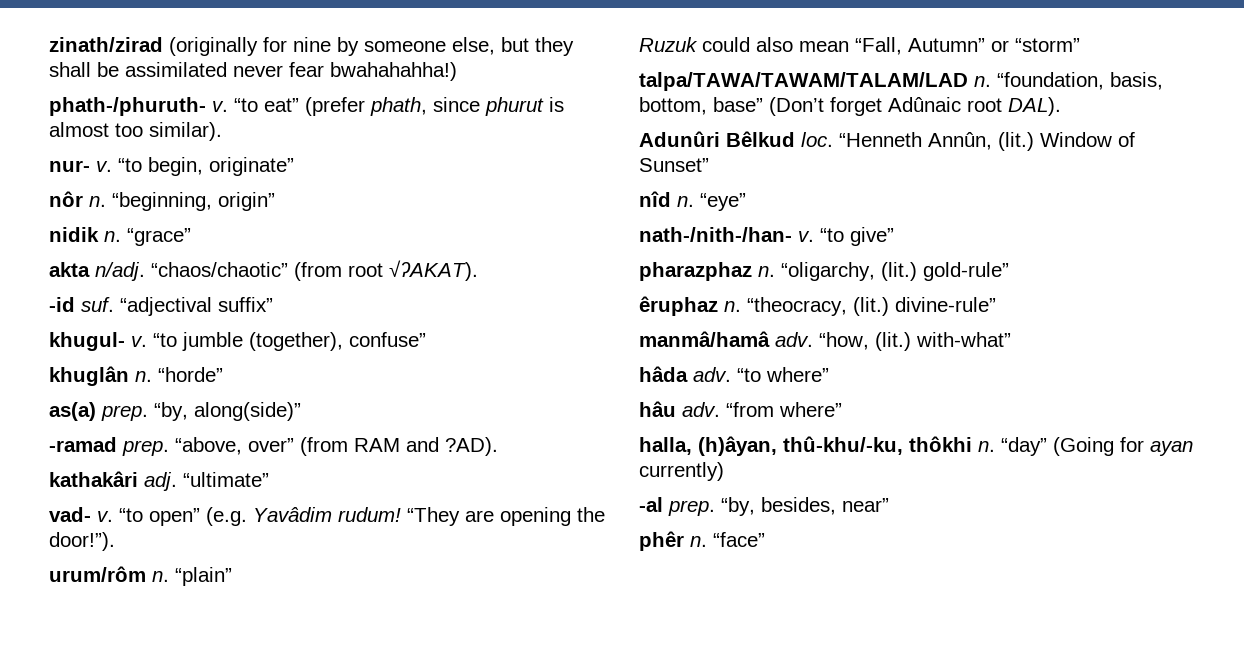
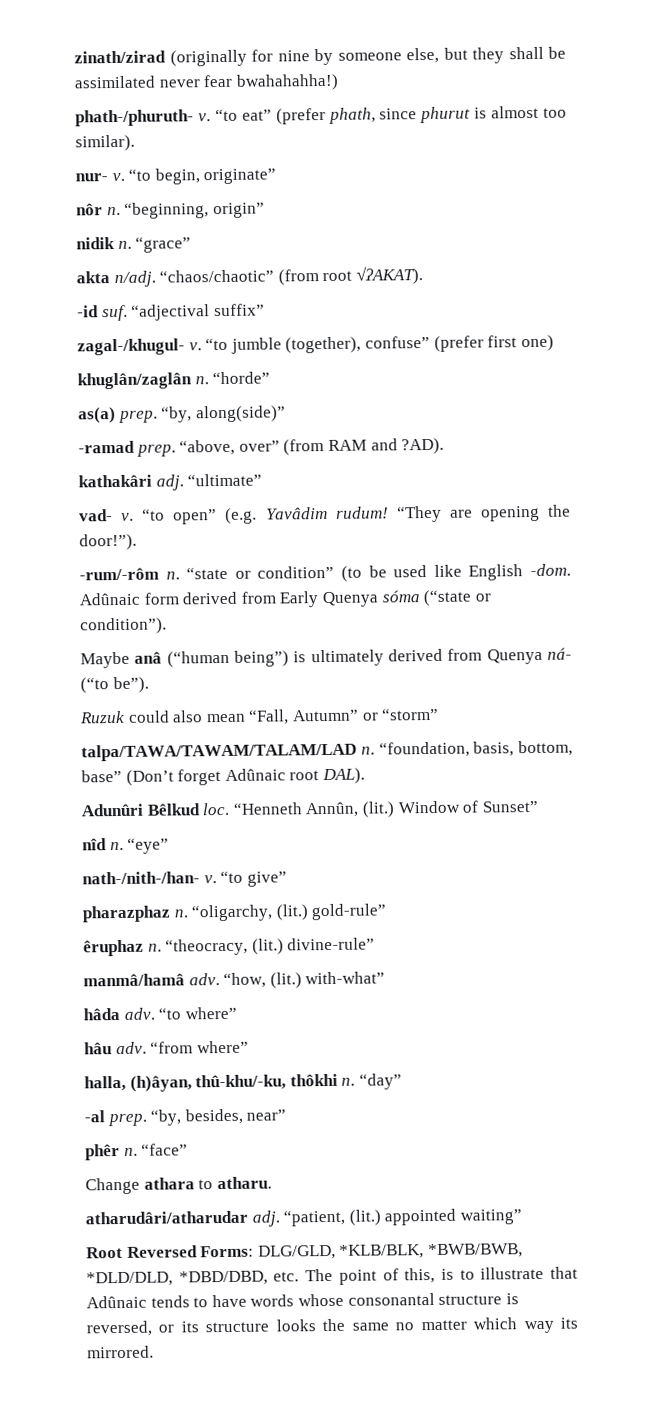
- khugul- v.
+ zagal-/khugul- v.
- “to jumble (together), confuse”
- khuglân n.
+ “to jumble (together), confuse” (prefer first one)
+ khuglân/zaglân n.
- urum/rôm n. “plain”
+ -rum/-rôm n. “state or condition” (to be used like English -dom. Adûnaic form derived from Early Quenya sóma (“state or condition”).
+ Maybe anâ (“human being”) is ultimately derived from Quenya ná- (“to be”).
- “day” (Going for ayan currently)
+ “day”
+ Change athara to atharu.
+ atharudâri/atharudar adj. “patient, (lit.) appointed waiting”
+ Root Reversed Forms: DLG/GLD, *KLB/BLK, *BWB/BWB, *DLD/DLD, *DBD/DBD, etc. The point of this, is to illustrate that Adûnaic tends to have words whose consonantal structure is reversed, or its structure looks the same no matter which way its mirrored.

